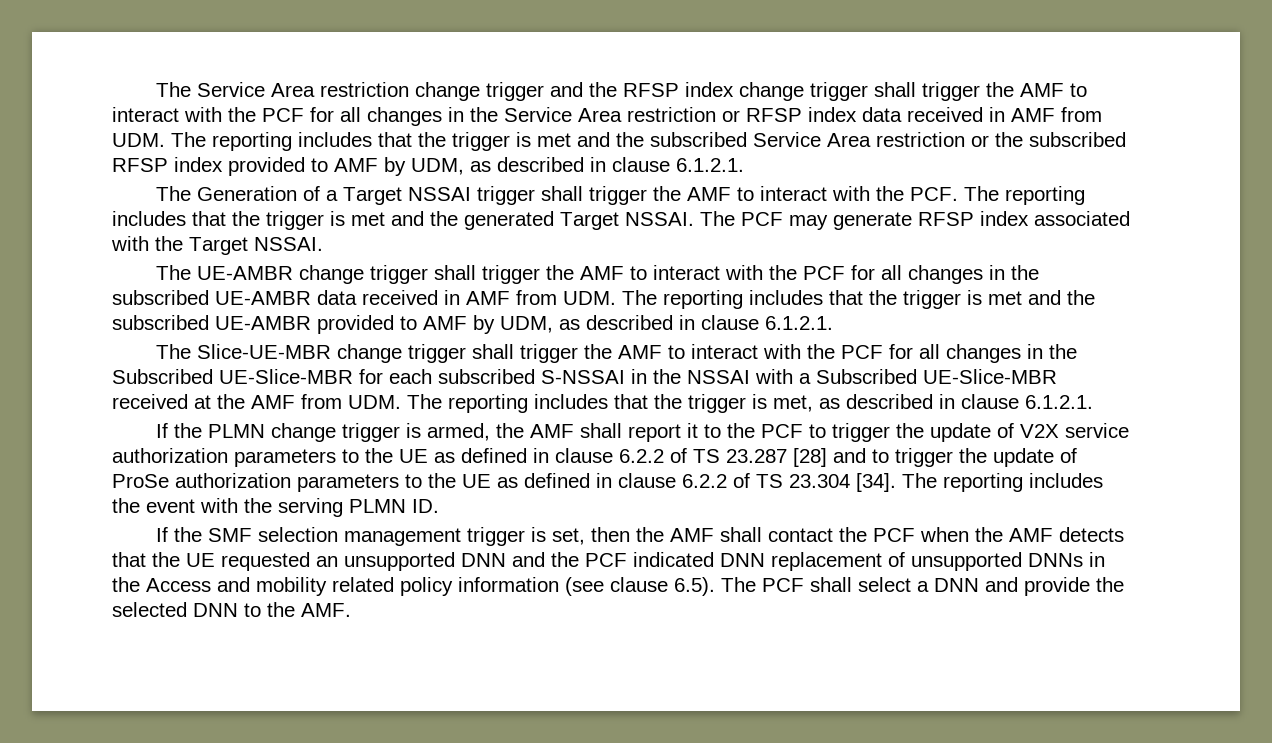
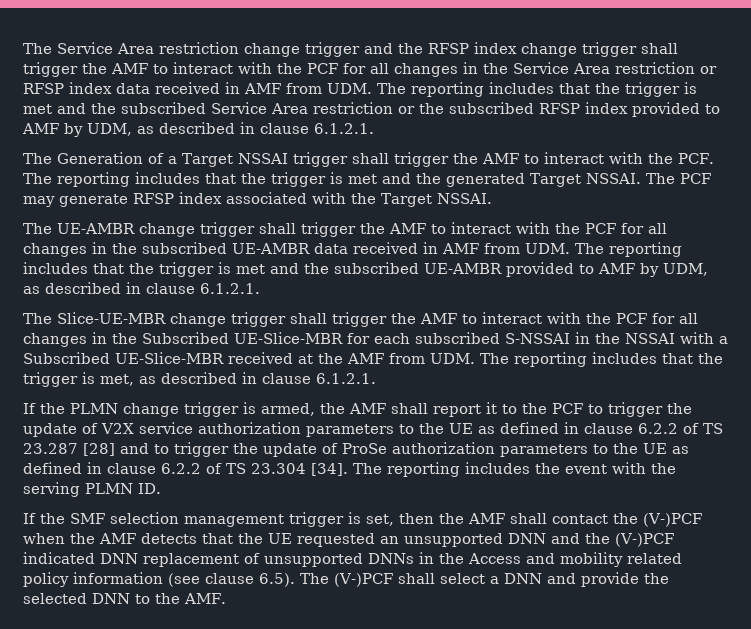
- If the SMF selection management trigger is set, then the AMF shall contact the PCF when the AMF detects that the UE requested an unsupported DNN and the PCF indicated DNN replacement of unsupported DNNs in the Access and mobility related policy information (see clause 6.5). The PCF shall select a DNN and provide the selected DNN to the AMF.
+ If the SMF selection management trigger is set, then the AMF shall contact the (V-)PCF when the AMF detects that the UE requested an unsupported DNN and the (V-)PCF indicated DNN replacement of unsupported DNNs in the Access and mobility related policy information (see clause 6.5). The (V-)PCF shall select a DNN and provide the selected DNN to the AMF.

